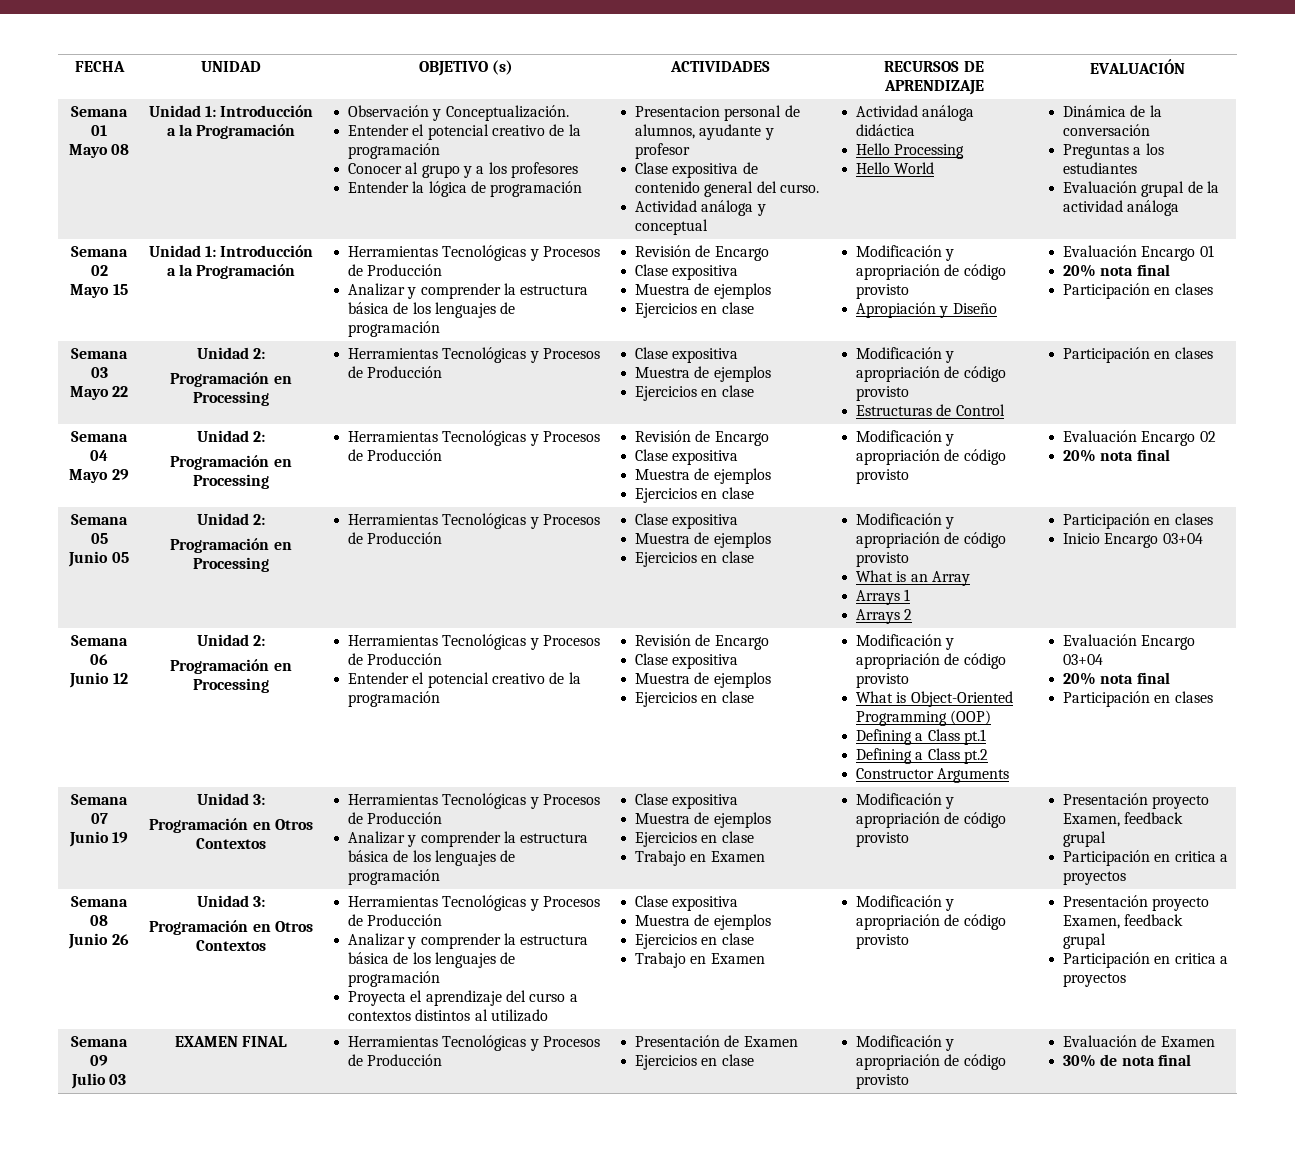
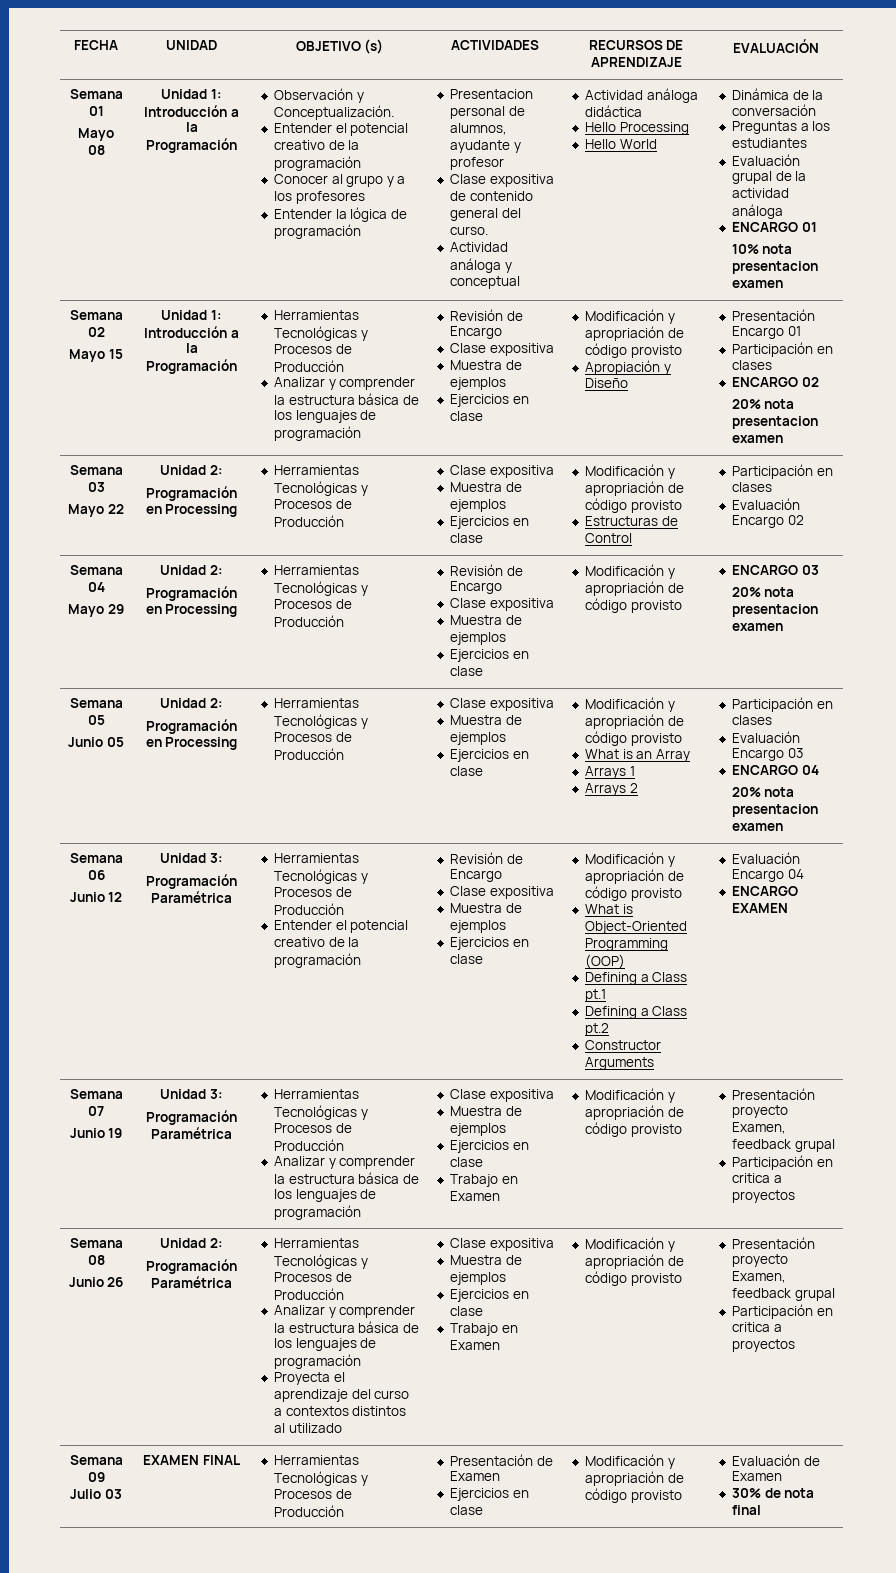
+ ENCARGO 01
+ 10% nota presentacion examen
- Evaluación Encargo 01
- 20% nota final
+ Presentación Encargo 01
  Participación en clases
+ ENCARGO 02
+ 20% nota presentacion examen
  Semana 03
  Mayo 22 | Unidad 2:
  Programación en Processing | Herramientas Tecnológicas y Procesos de Producción | Clase expositiva
  Muestra de ejemplos
  Ejercicios en clase | Modificación y apropriación de código provisto
  Estructuras de Control | Participación en clases
+ Evaluación Encargo 02
  Semana 04
  Mayo 29 | Unidad 2:
  Programación en Processing | Herramientas Tecnológicas y Procesos de Producción | Revisión de Encargo
  Clase expositiva
  Muestra de ejemplos
- Ejercicios en clase | Modificación y apropriación de código provisto | Evaluación Encargo 02
- 20% nota final
+ Ejercicios en clase | Modificación y apropriación de código provisto | ENCARGO 03
+ 20% nota presentacion examen
- Inicio Encargo 03+04
+ Evaluación Encargo 03
+ ENCARGO 04
+ 20% nota presentacion examen
- Junio 12 | Unidad 2:
- Programación en Processing
+ Junio 12 | Unidad 3:
+ Programación Paramétrica
- Evaluación Encargo 03+04
- 20% nota final
- Participación en clases
+ Evaluación Encargo 04
+ ENCARGO EXAMEN
  Junio 19 | Unidad 3:
- Programación en Otros Contextos
+ Programación Paramétrica
- Junio 26 | Unidad 3:
- Programación en Otros Contextos
+ Junio 26 | Unidad 2:
+ Programación Paramétrica

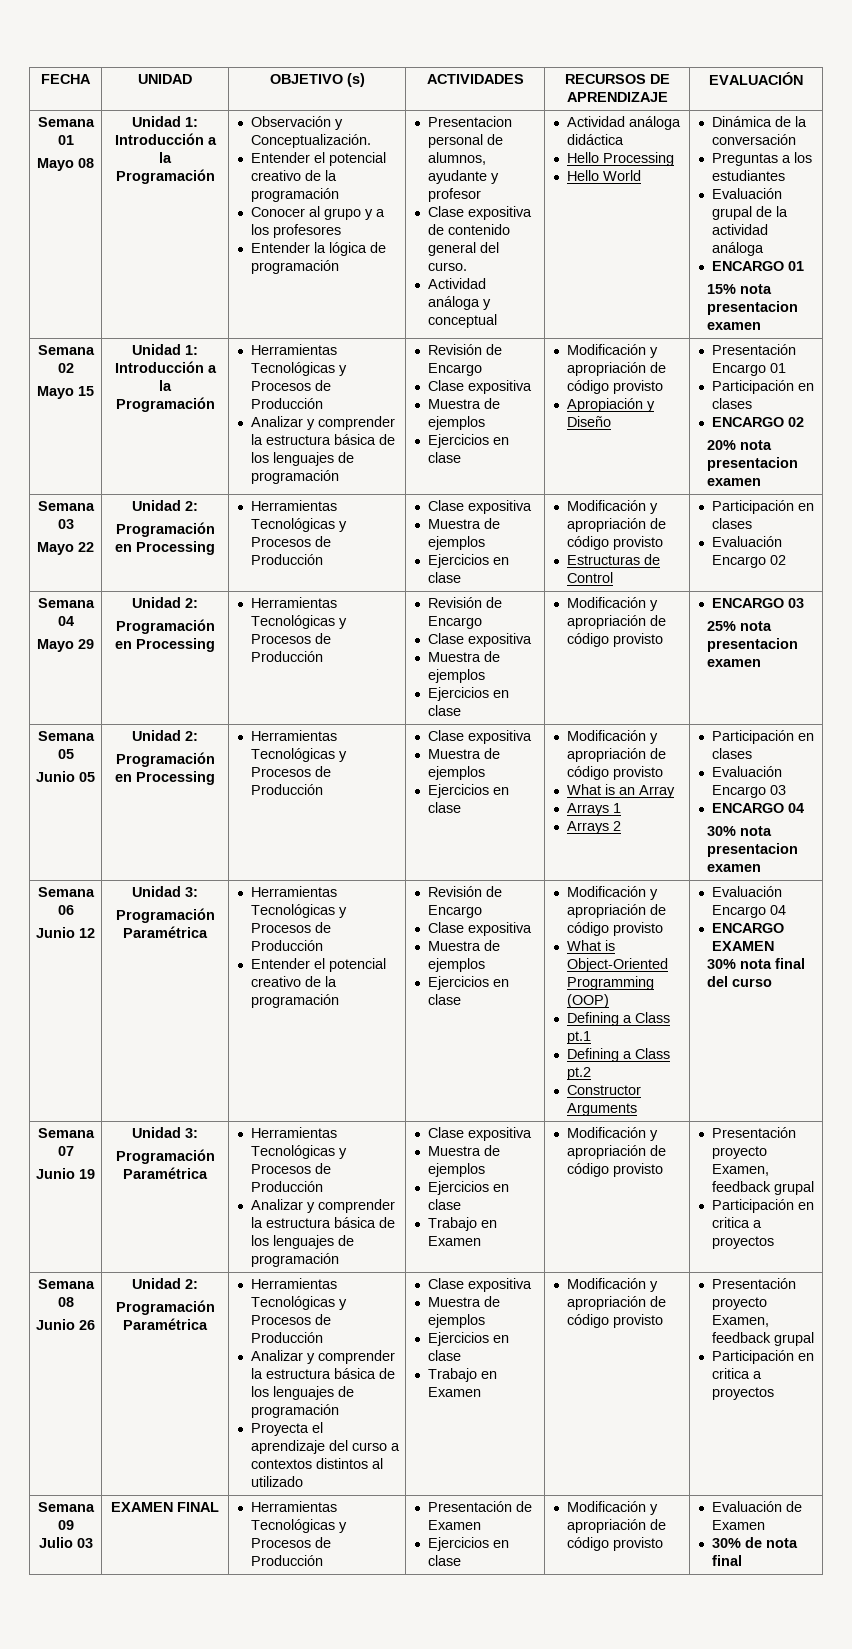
- 10% nota presentacion examen
+ 15% nota presentacion examen
  Semana 04
  Mayo 29 | Unidad 2:
  Programación en Processing | Herramientas Tecnológicas y Procesos de Producción | Revisión de Encargo
  Clase expositiva
  Muestra de ejemplos
  Ejercicios en clase | Modificación y apropriación de código provisto | ENCARGO 03
- 20% nota presentacion examen
+ 25% nota presentacion examen
  ENCARGO 04
- 20% nota presentacion examen
+ 30% nota presentacion examen
+ 30% nota final del curso

